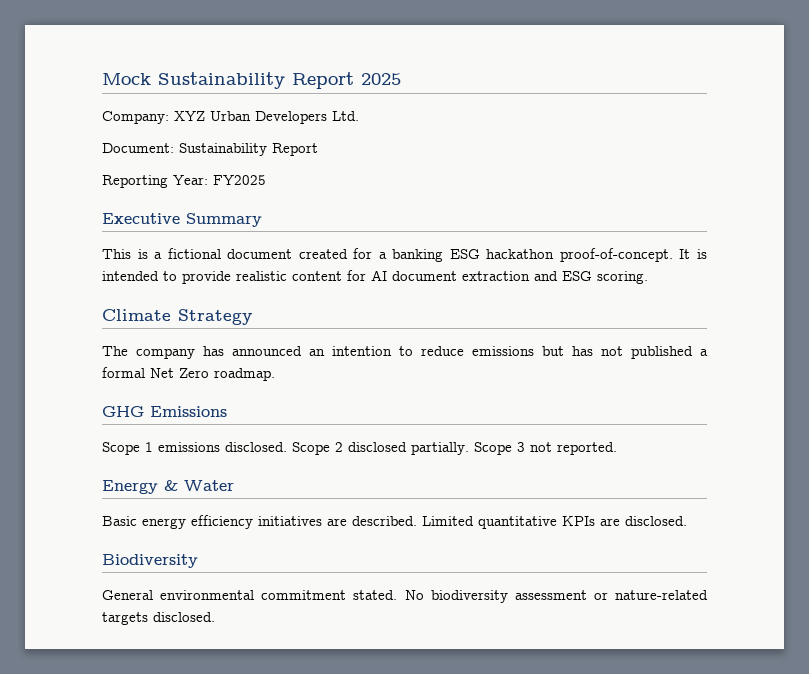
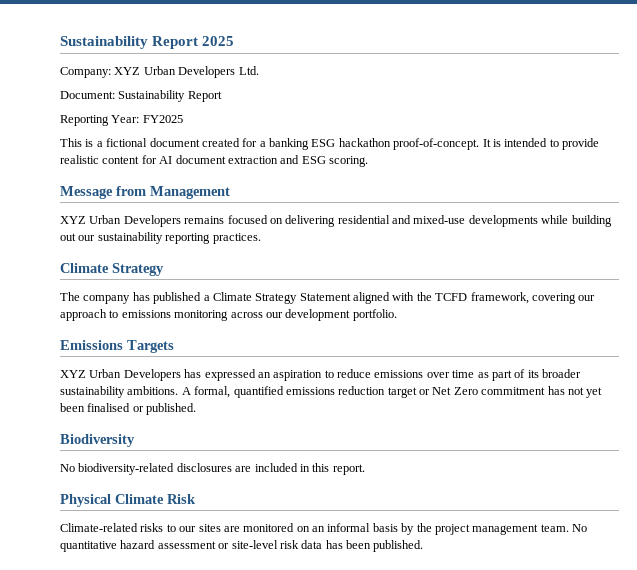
- Mock Sustainability Report 2025
+ Sustainability Report 2025
- Executive Summary
+ Message from Management
+ XYZ Urban Developers remains focused on delivering residential and mixed-use developments while building out our sustainability reporting practices.
- The company has announced an intention to reduce emissions but has not published a formal Net Zero roadmap.
- GHG Emissions
- Scope 1 emissions disclosed. Scope 2 disclosed partially. Scope 3 not reported.
- Energy & Water
- Basic energy efficiency initiatives are described. Limited quantitative KPIs are disclosed.
+ The company has published a Climate Strategy Statement aligned with the TCFD framework, covering our approach to emissions monitoring across our development portfolio.
+ Emissions Targets
+ XYZ Urban Developers has expressed an aspiration to reduce emissions over time as part of its broader sustainability ambitions. A formal, quantified emissions reduction target or Net Zero commitment has not yet been finalised or published.
  Biodiversity
- General environmental commitment stated. No biodiversity assessment or nature-related targets disclosed.
+ No biodiversity-related disclosures are included in this report.
+ Physical Climate Risk
+ Climate-related risks to our sites are monitored on an informal basis by the project management team. No quantitative hazard assessment or site-level risk data has been published.

